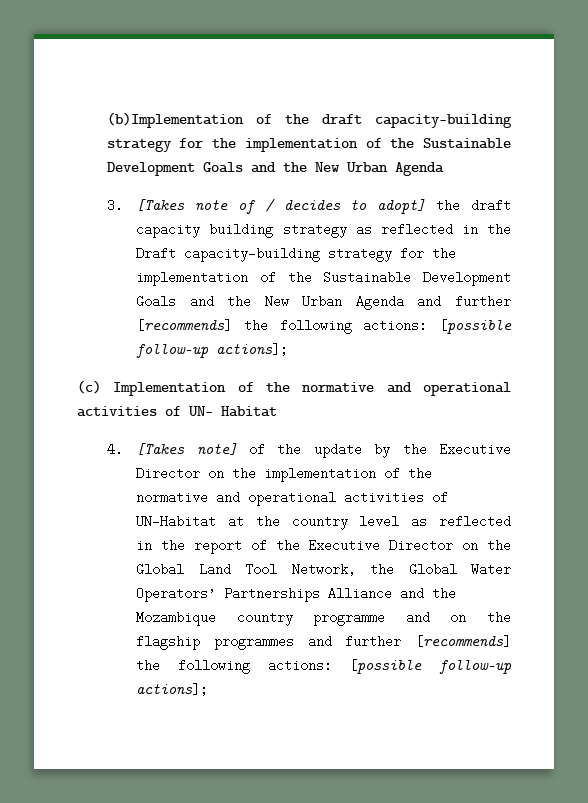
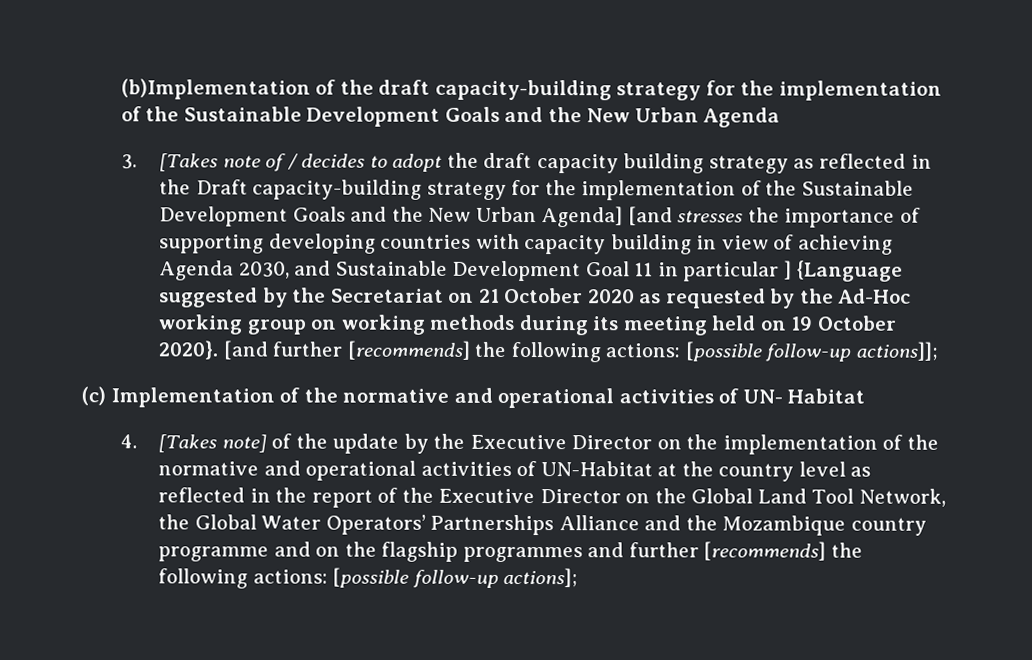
- 3. [Takes note of / decides to adopt] the draft capacity building strategy as reflected in the Draft capacity-building strategy for the implementation of the Sustainable Development Goals and the New Urban Agenda and further [recommends] the following actions: [possible follow-up actions];
+ 3. [Takes note of / decides to adopt the draft capacity building strategy as reflected in the Draft capacity-building strategy for the implementation of the Sustainable Development Goals and the New Urban Agenda] [and stresses the importance of supporting developing countries with capacity building in view of achieving Agenda 2030, and Sustainable Development Goal 11 in particular ] {Language suggested by the Secretariat on 21 October 2020 as requested by the Ad-Hoc working group on working methods during its meeting held on 19 October 2020}. [and further [recommends] the following actions: [possible follow-up actions]];

